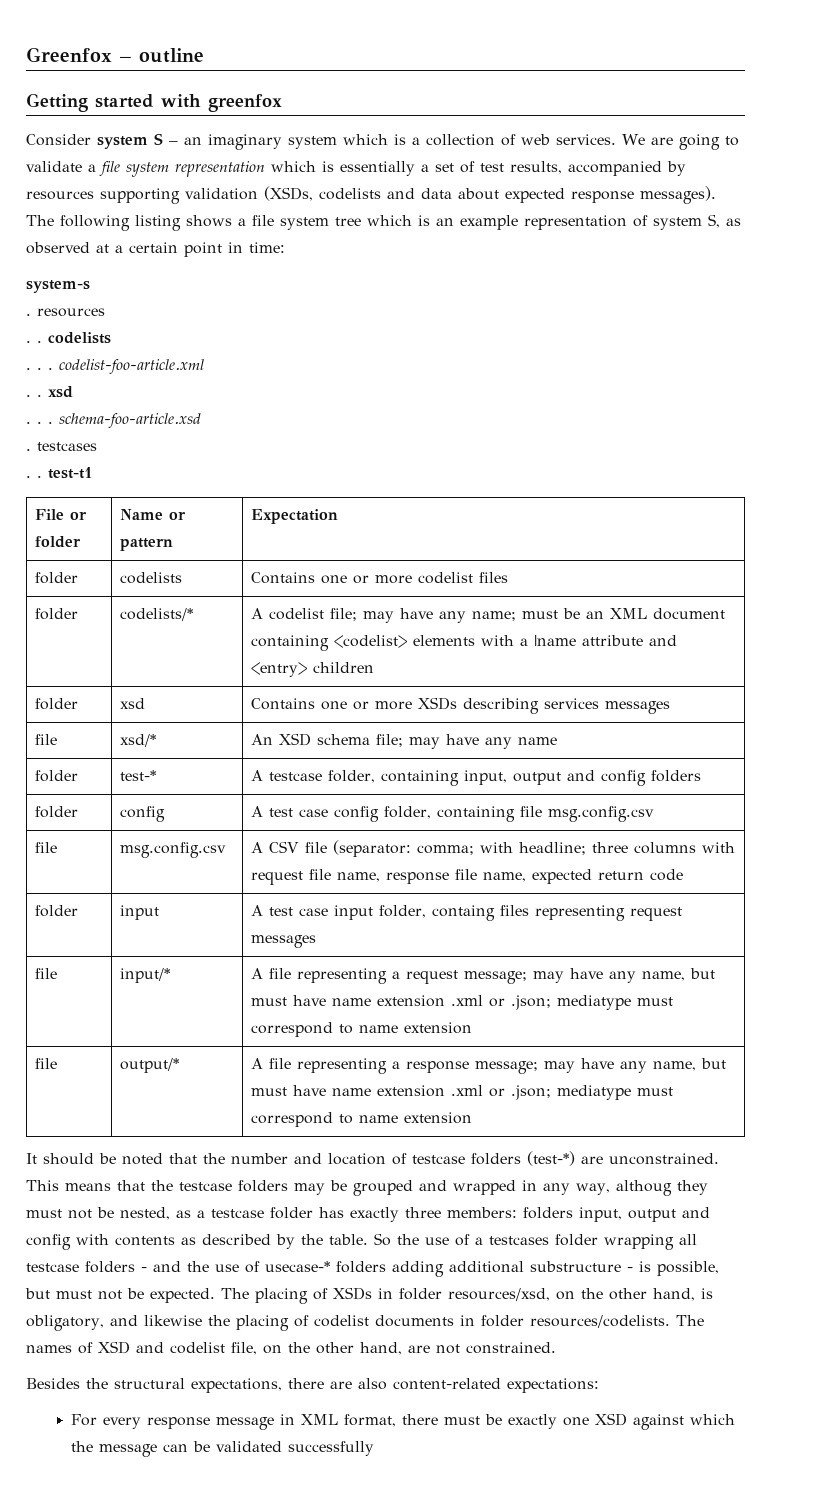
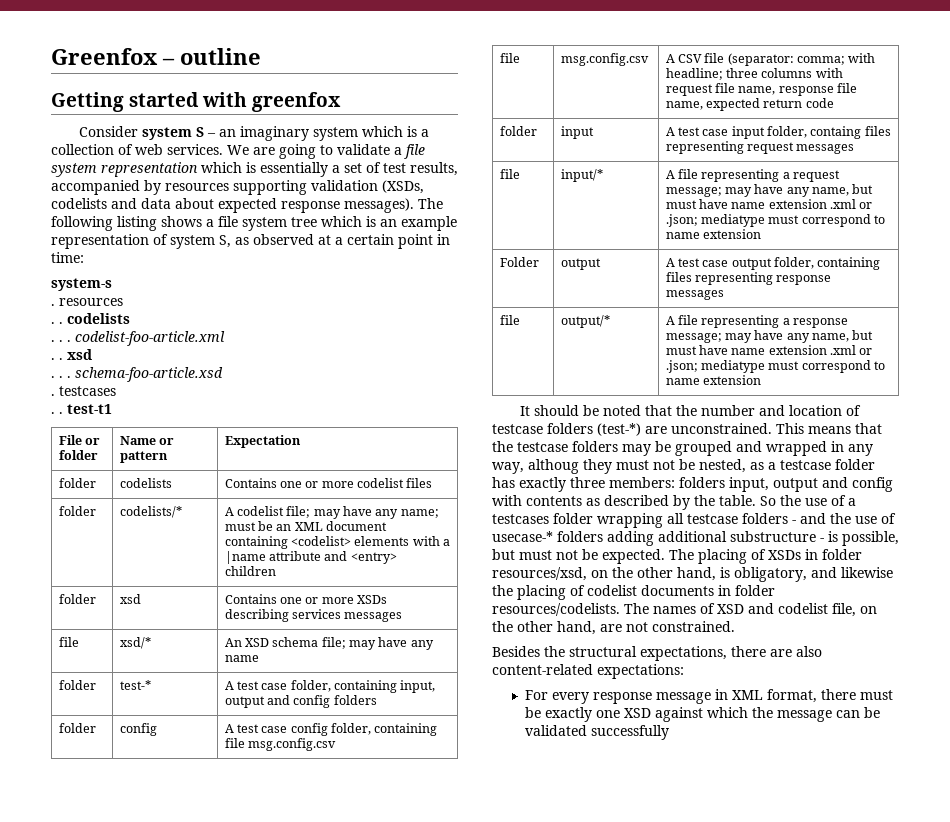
- folder | test-* | A testcase folder, containing input, output and config folders
+ folder | test-* | A test case folder, containing input, output and config folders
+ Folder | output | A test case output folder, containing files representing response messages

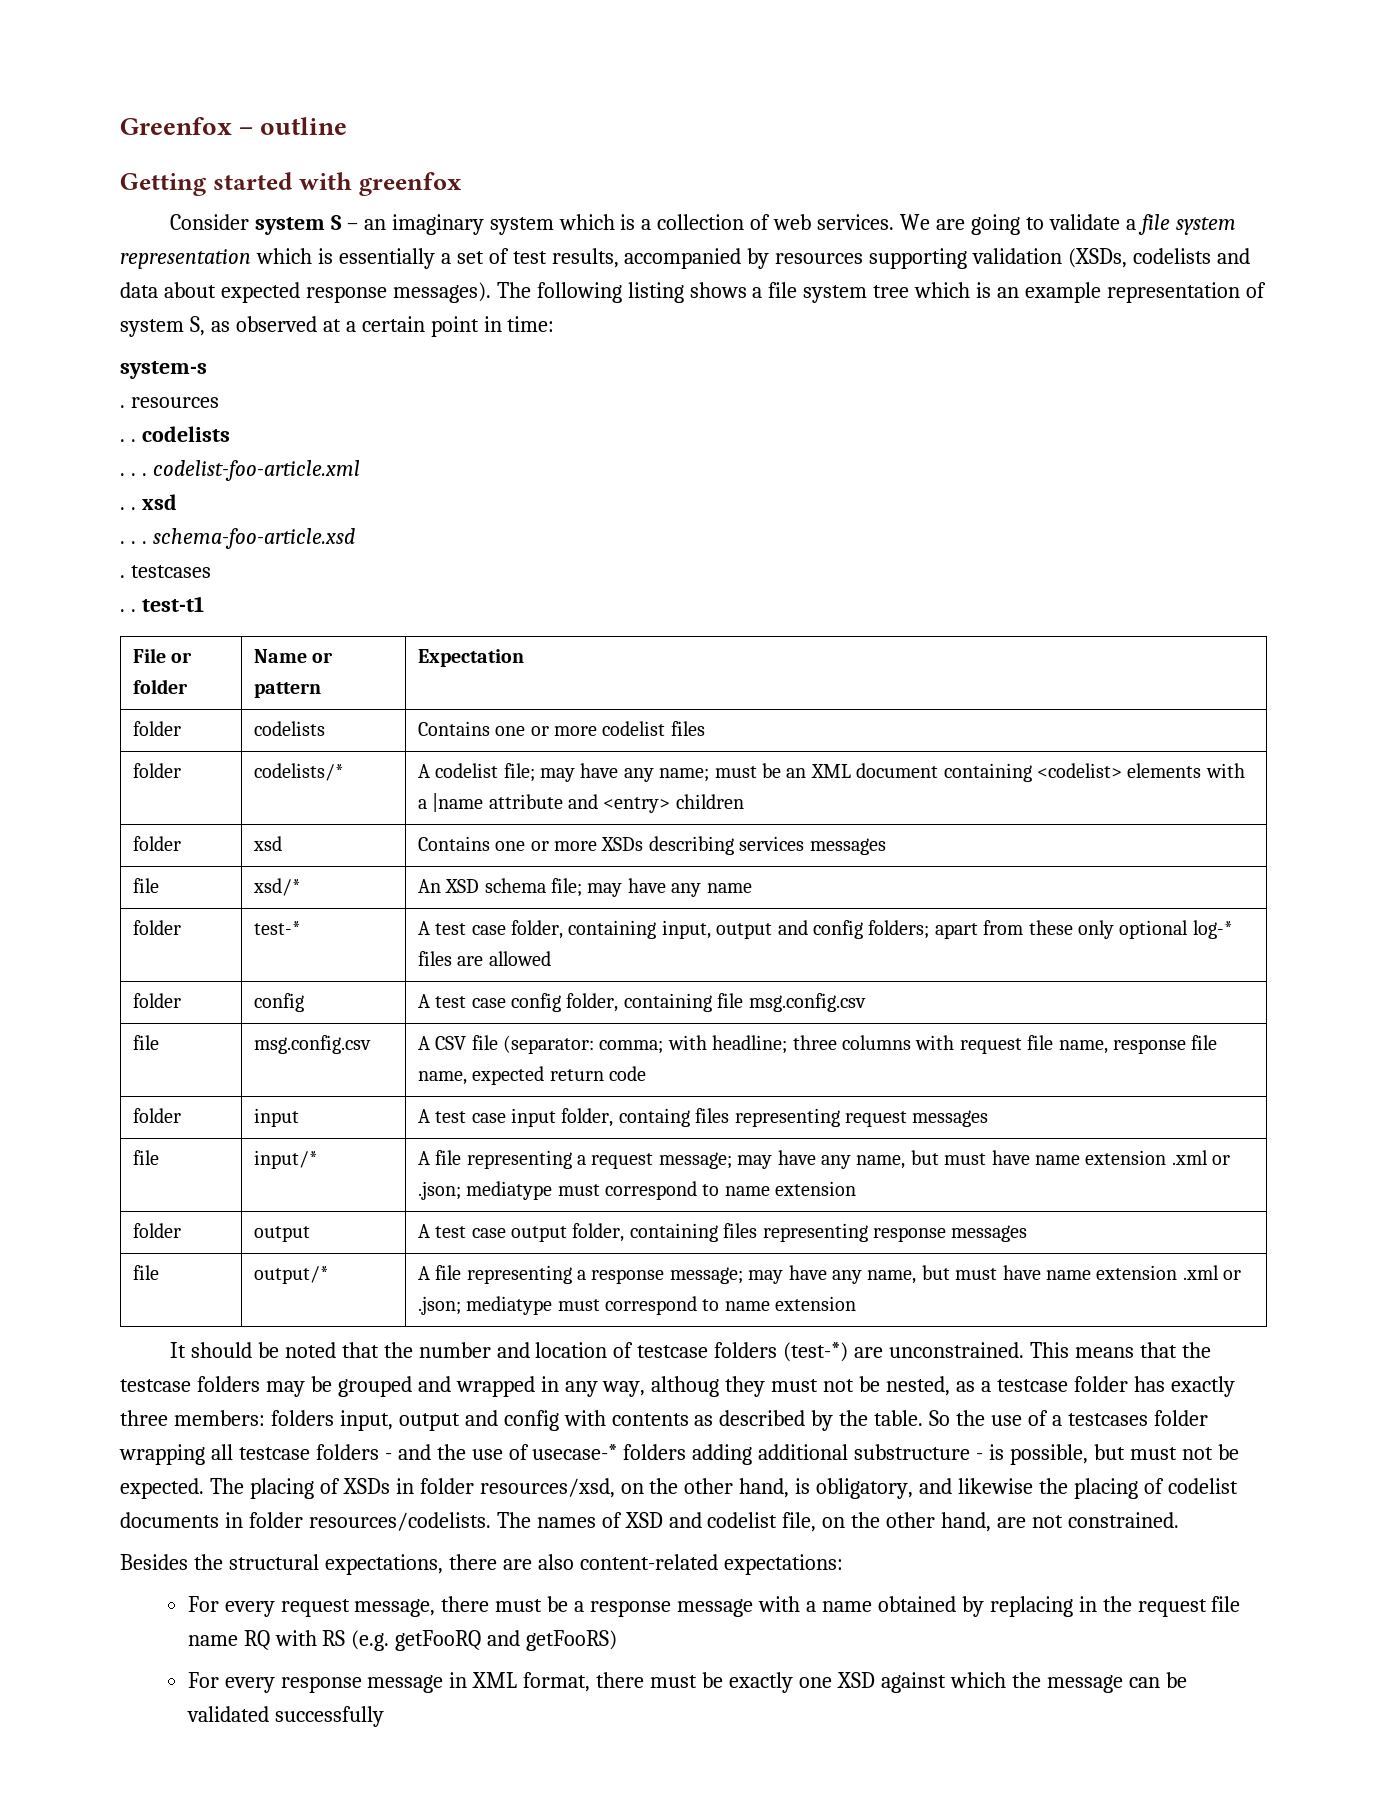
- folder | test-* | A test case folder, containing input, output and config folders
+ folder | test-* | A test case folder, containing input, output and config folders; apart from these only optional log-* files are allowed
- Folder | output | A test case output folder, containing files representing response messages
+ folder | output | A test case output folder, containing files representing response messages
+ For every request message, there must be a response message with a name obtained by replacing in the request file name RQ with RS (e.g. getFooRQ and getFooRS)

